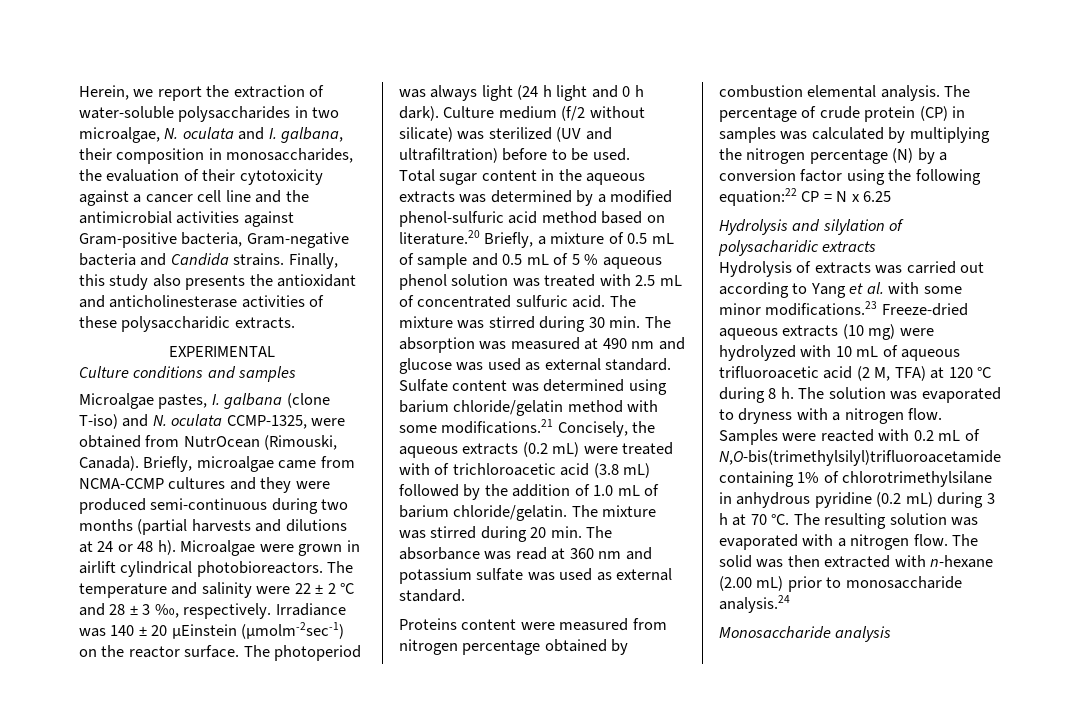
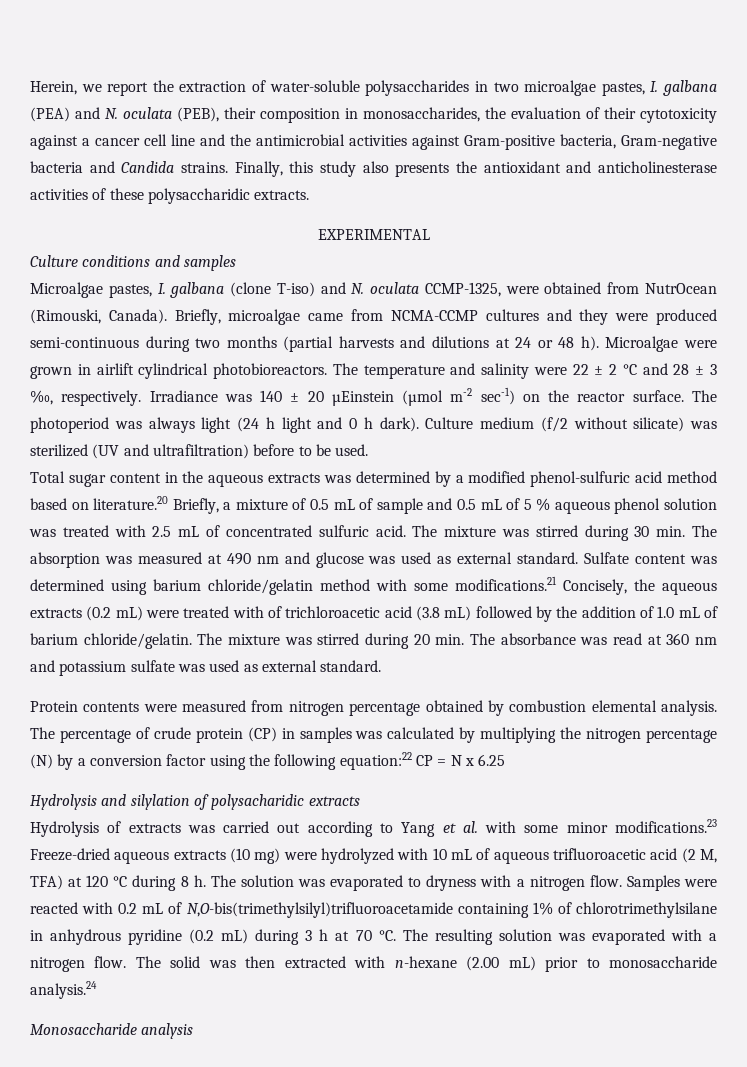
- Herein, we report the extraction of water-soluble polysaccharides in two microalgae, N. oculata and I. galbana, their composition in monosaccharides, the evaluation of their cytotoxicity against a cancer cell line and the antimicrobial activities against Gram-positive bacteria, Gram-negative bacteria and Candida strains.
+ Herein, we report the extraction of water-soluble polysaccharides in two microalgae pastes, I. galbana (PEA) and N. oculata (PEB), their composition in monosaccharides, the evaluation of their cytotoxicity against a cancer cell line and the antimicrobial activities against Gram-positive bacteria, Gram-negative bacteria and Candida strains.
- Irradiance was 140 ± 20 µEinstein (µmolm-2sec-1) on the reactor surface.
+ Irradiance was 140 ± 20 µEinstein (µmol m-2 sec-1) on the reactor surface.
- Proteins content were measured from nitrogen percentage obtained by combustion elemental analysis.
+ Protein contents were measured from nitrogen percentage obtained by combustion elemental analysis.

